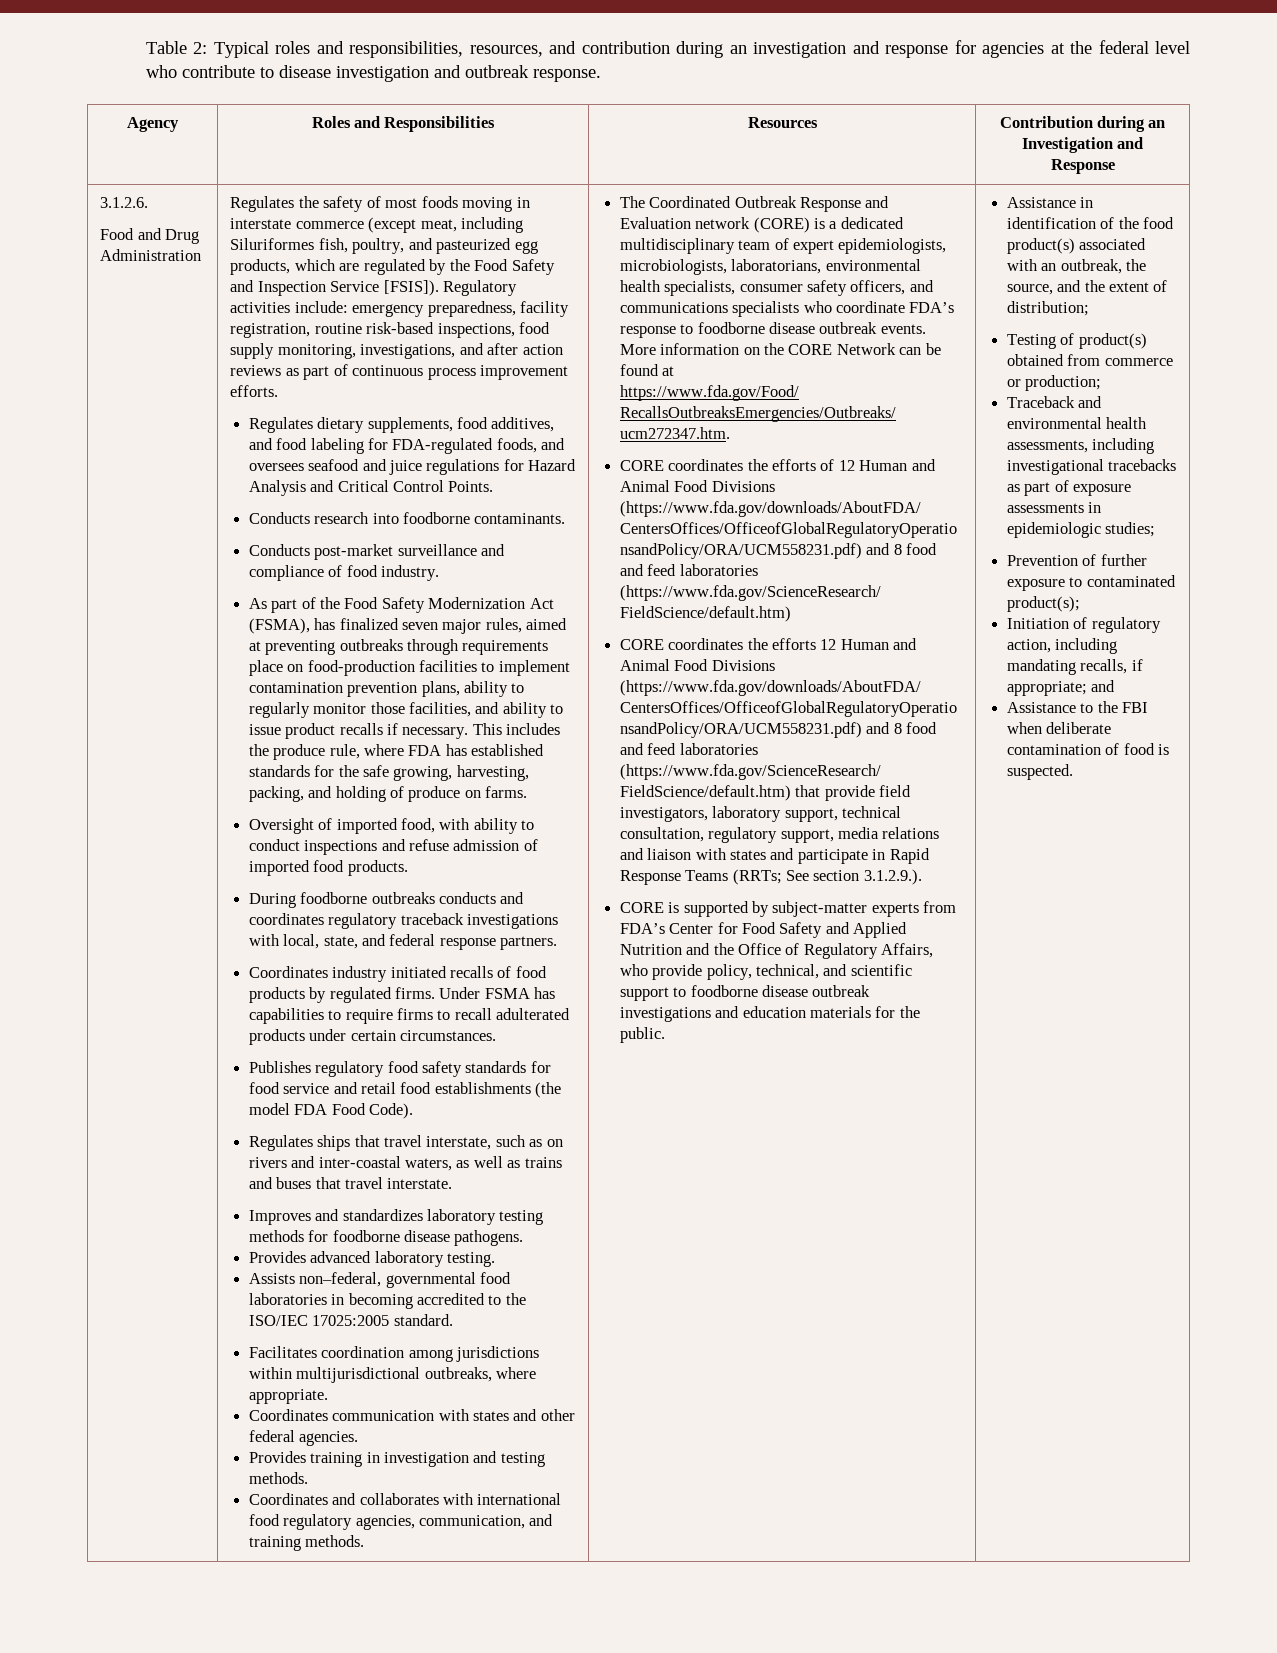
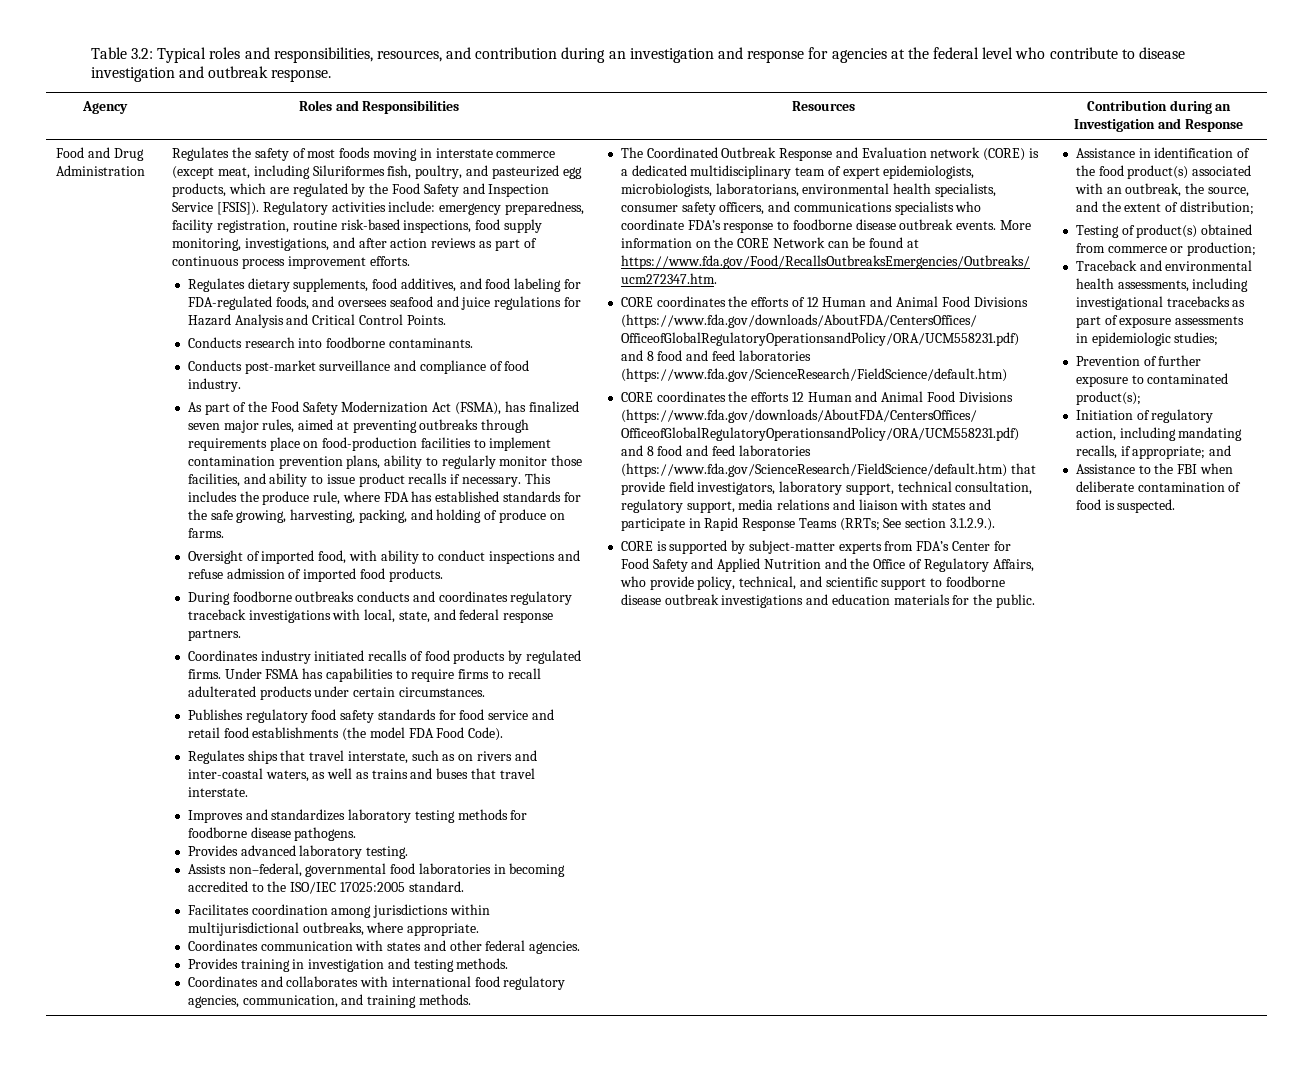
- Table 2: Typical roles and responsibilities, resources, and contribution during an investigation and response for agencies at the federal level who contribute to disease investigation and outbreak response.
+ Table 3.2: Typical roles and responsibilities, resources, and contribution during an investigation and response for agencies at the federal level who contribute to disease investigation and outbreak response.
- 3.1.2.6.

